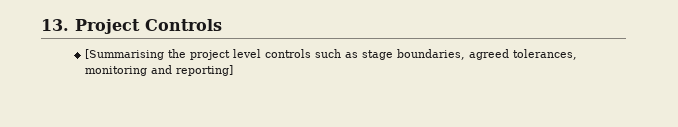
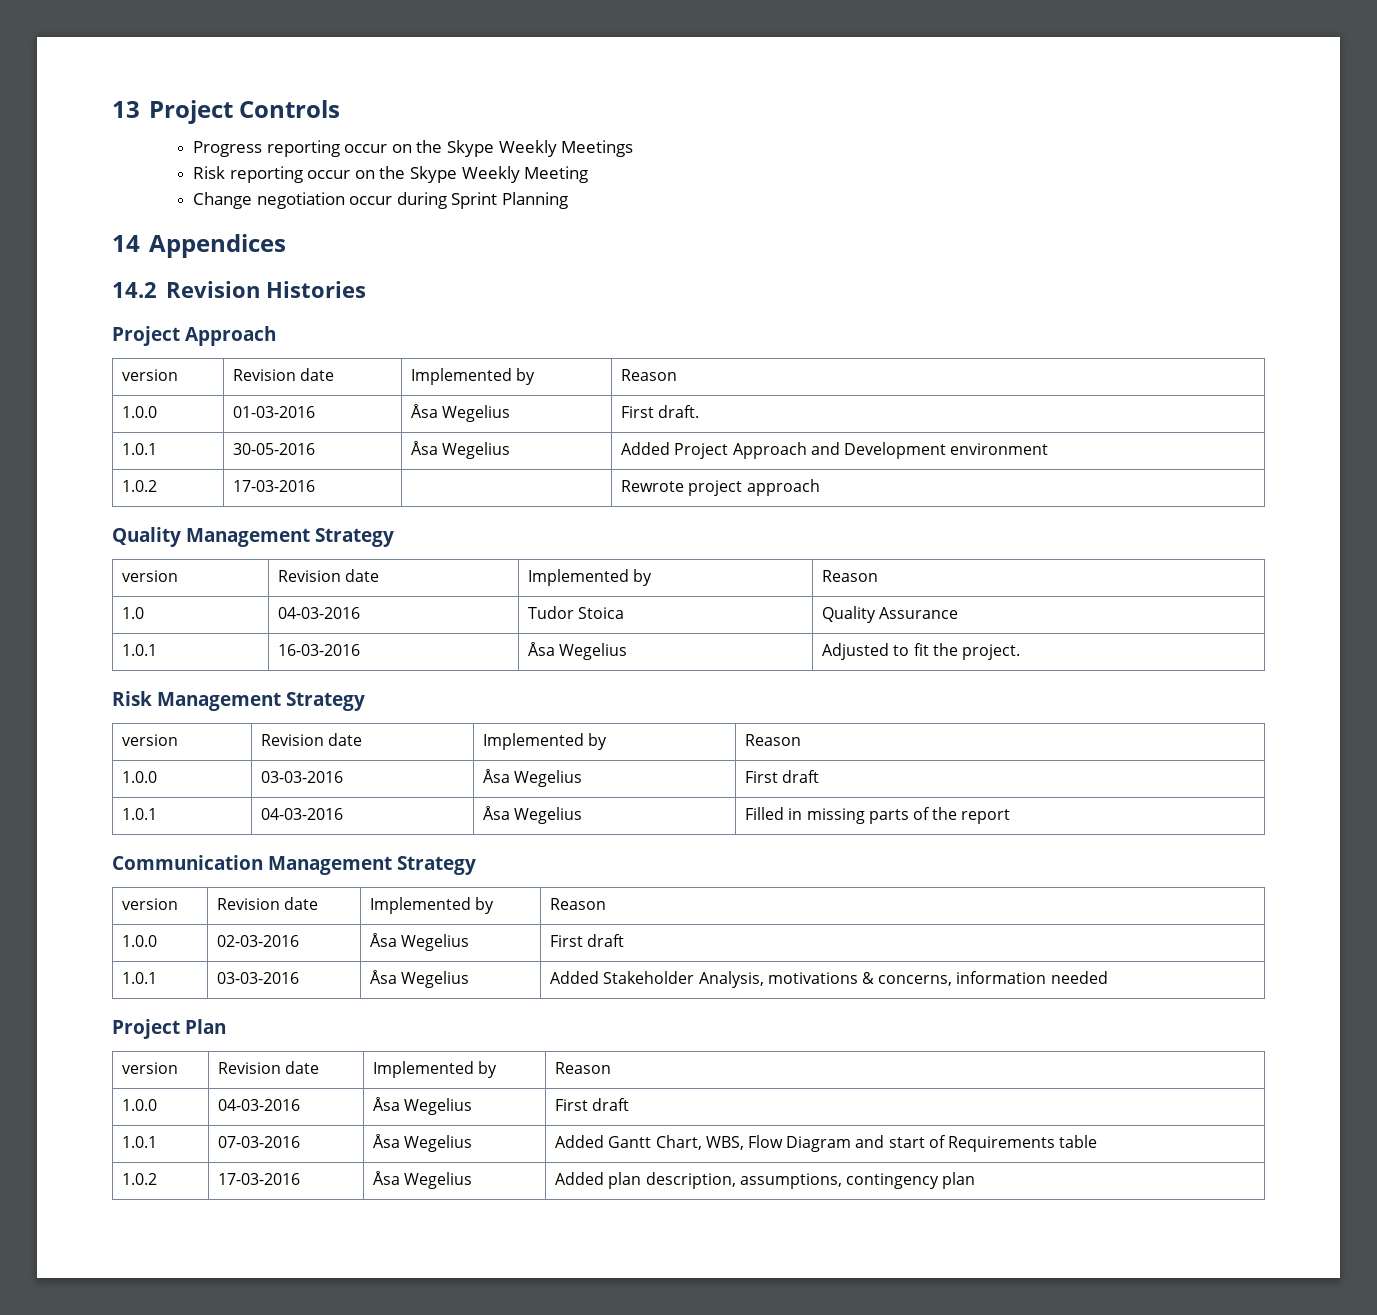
- 13. Project Controls
+ 13 Project Controls
- [Summarising the project level controls such as stage boundaries, agreed tolerances, monitoring and reporting]
+ Progress reporting occur on the Skype Weekly Meetings
+ Risk reporting occur on the Skype Weekly Meeting
+ Change negotiation occur during Sprint Planning
+ 14 Appendices
+ 14.2 Revision Histories
+ Project Approach
+ version | Revision date | Implemented by | Reason
+ 1.0.0 | 01-03-2016 | Åsa Wegelius | First draft.
+ 1.0.1 | 30-05-2016 | Åsa Wegelius | Added Project Approach and Development environment
+ 1.0.2 | 17-03-2016 | | Rewrote project approach
+ Quality Management Strategy
+ version | Revision date | Implemented by | Reason
+ 1.0 | 04-03-2016 | Tudor Stoica | Quality Assurance
+ 1.0.1 | 16-03-2016 | Åsa Wegelius | Adjusted to fit the project.
+ Risk Management Strategy
+ version | Revision date | Implemented by | Reason
+ 1.0.0 | 03-03-2016 | Åsa Wegelius | First draft
+ 1.0.1 | 04-03-2016 | Åsa Wegelius | Filled in missing parts of the report
+ Communication Management Strategy
+ version | Revision date | Implemented by | Reason
+ 1.0.0 | 02-03-2016 | Åsa Wegelius | First draft
+ 1.0.1 | 03-03-2016 | Åsa Wegelius | Added Stakeholder Analysis, motivations & concerns, information needed
+ Project Plan
+ version | Revision date | Implemented by | Reason
+ 1.0.0 | 04-03-2016 | Åsa Wegelius | First draft
+ 1.0.1 | 07-03-2016 | Åsa Wegelius | Added Gantt Chart, WBS, Flow Diagram and start of Requirements table
+ 1.0.2 | 17-03-2016 | Åsa Wegelius | Added plan description, assumptions, contingency plan

